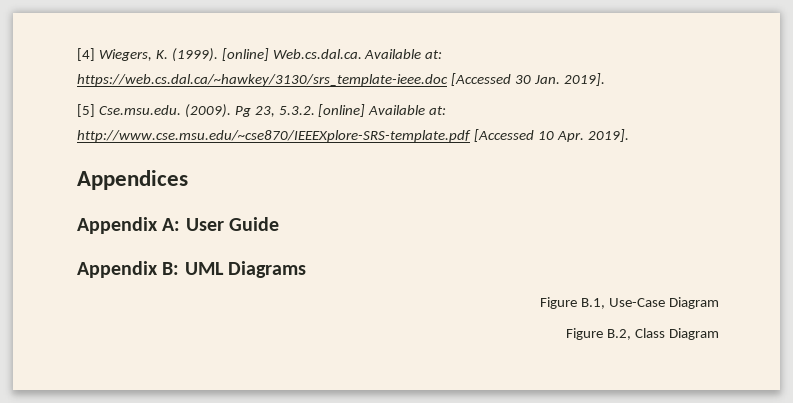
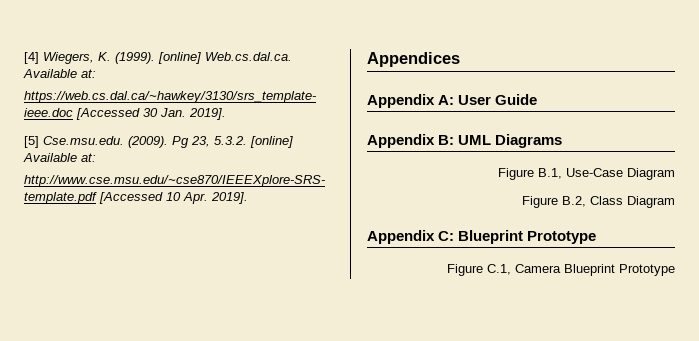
+ Appendix C: Blueprint Prototype
+ Figure C.1, Camera Blueprint Prototype

